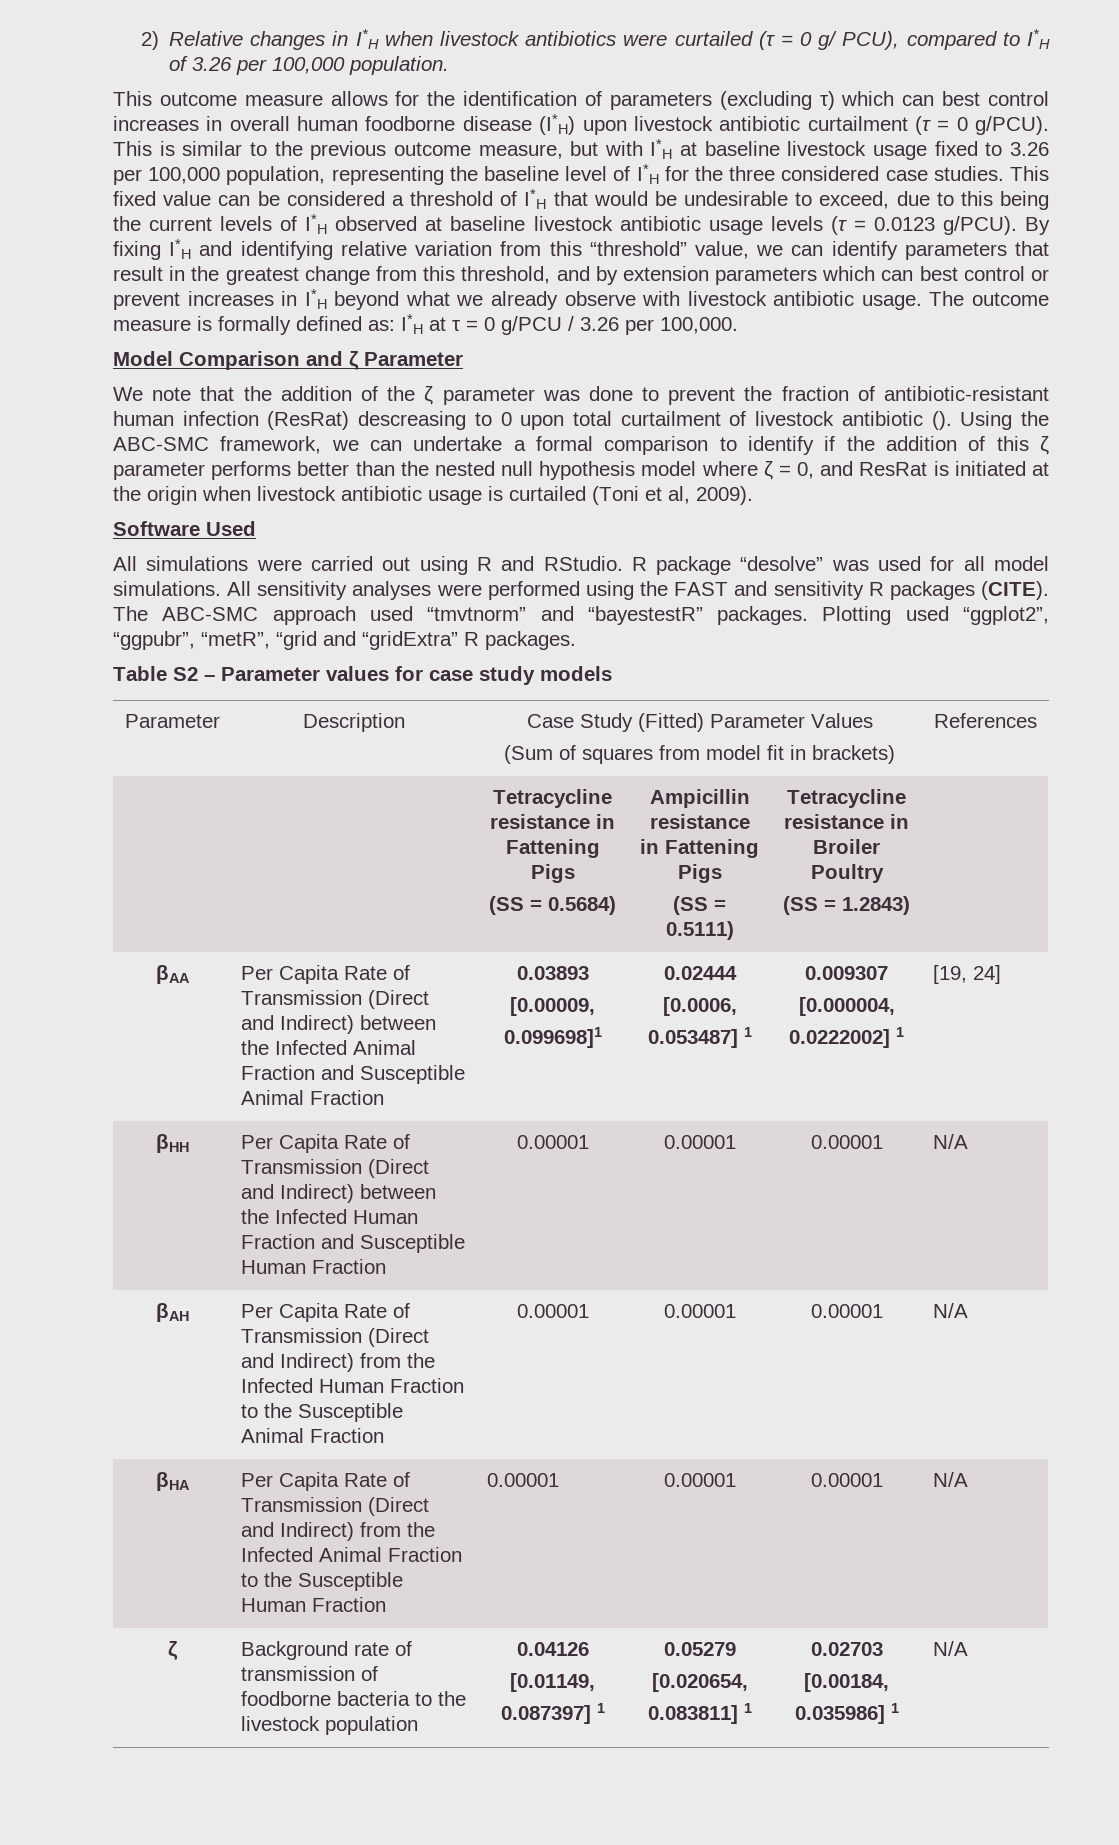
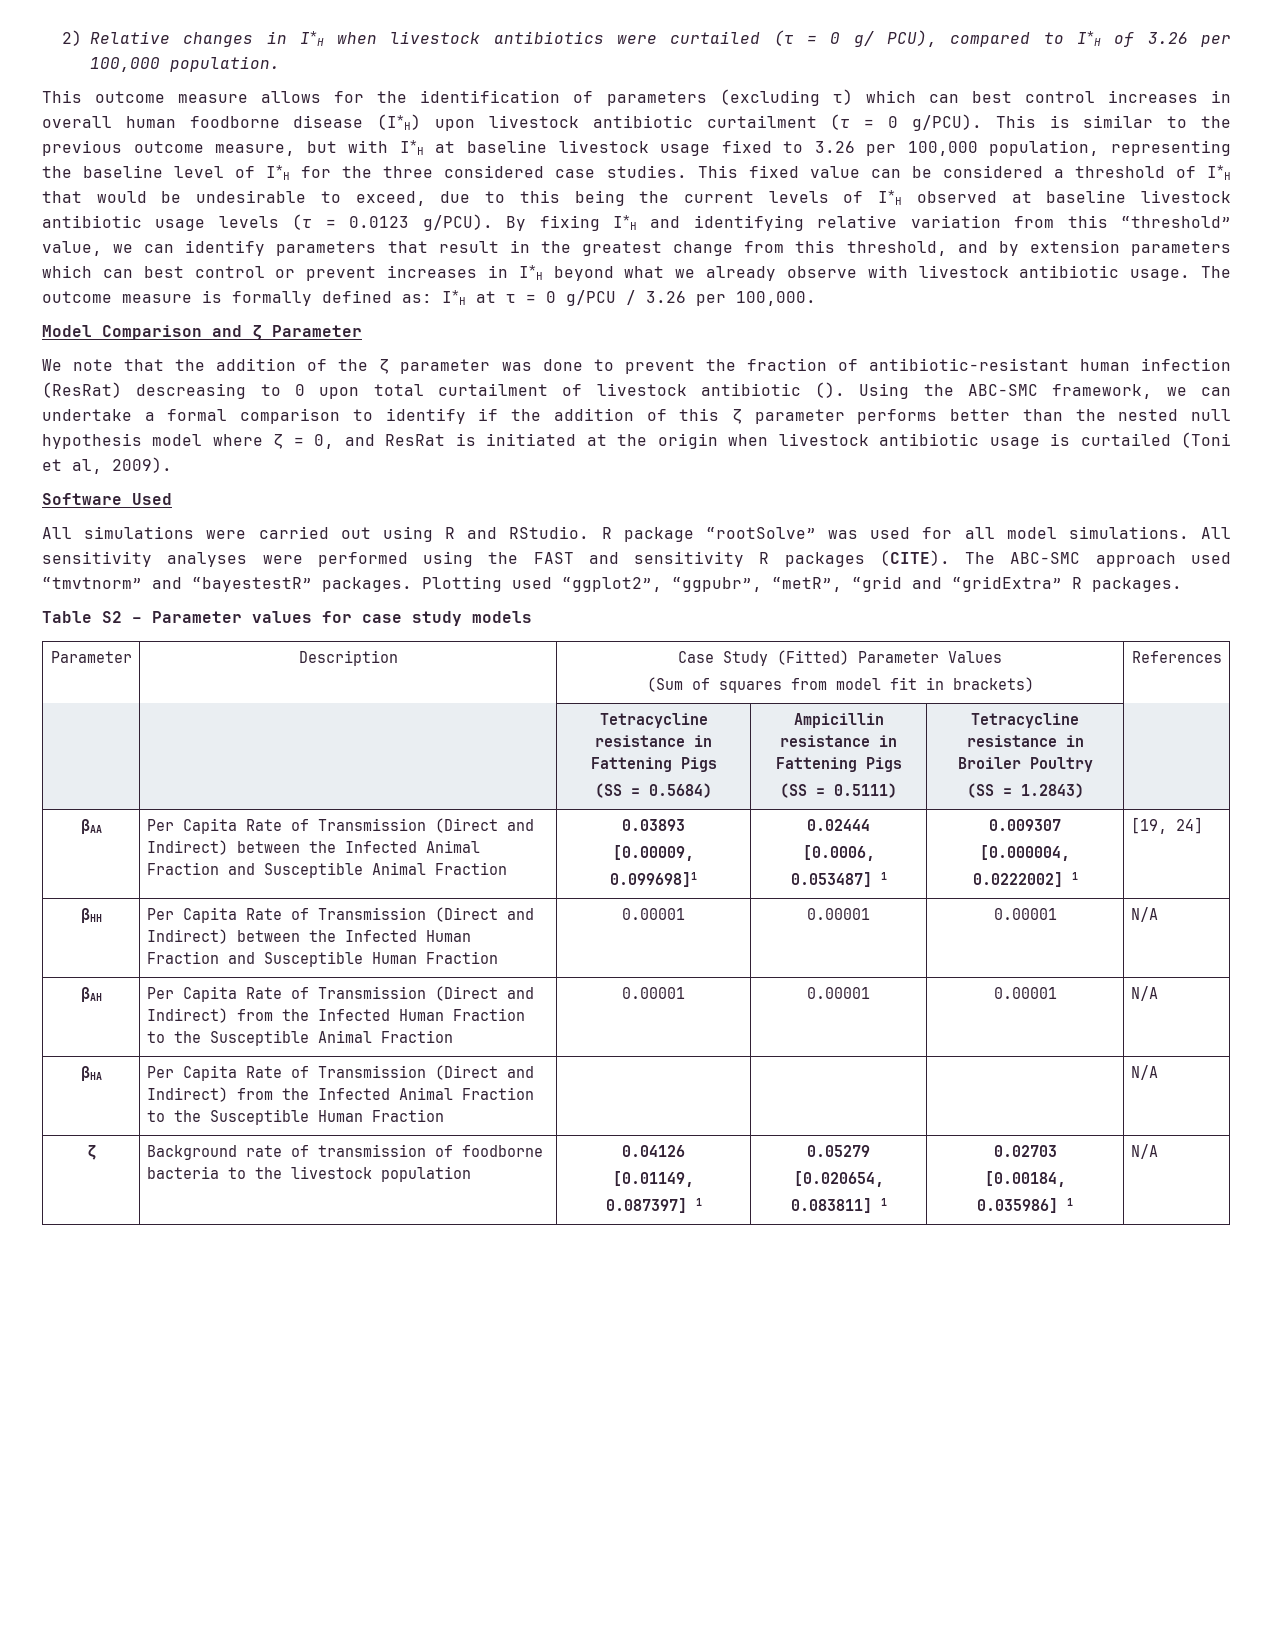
- R package “desolve” was used for all model simulations.
+ R package “rootSolve” was used for all model simulations.
- βHA | Per Capita Rate of Transmission (Direct and Indirect) from the Infected Animal Fraction to the Susceptible Human Fraction | 0.00001 | 0.00001 | 0.00001 | N/A
+ βHA | Per Capita Rate of Transmission (Direct and Indirect) from the Infected Animal Fraction to the Susceptible Human Fraction | | | | N/A

